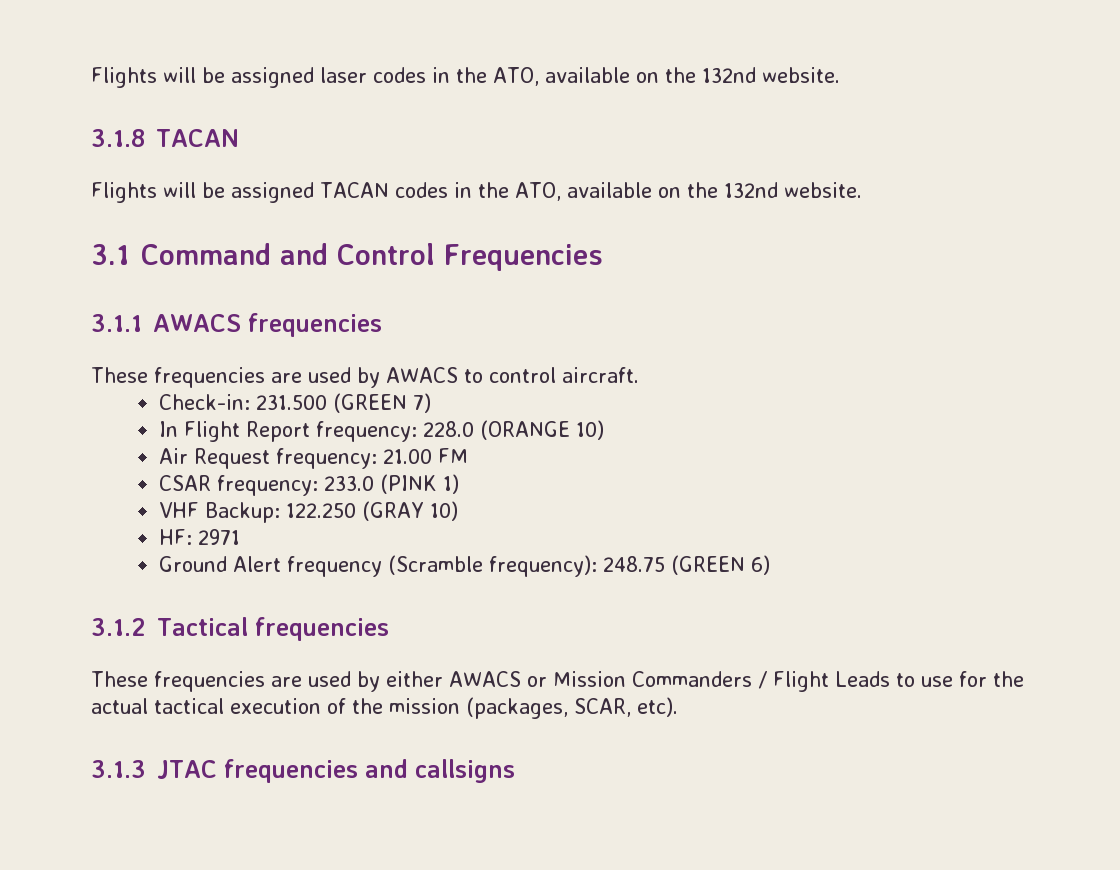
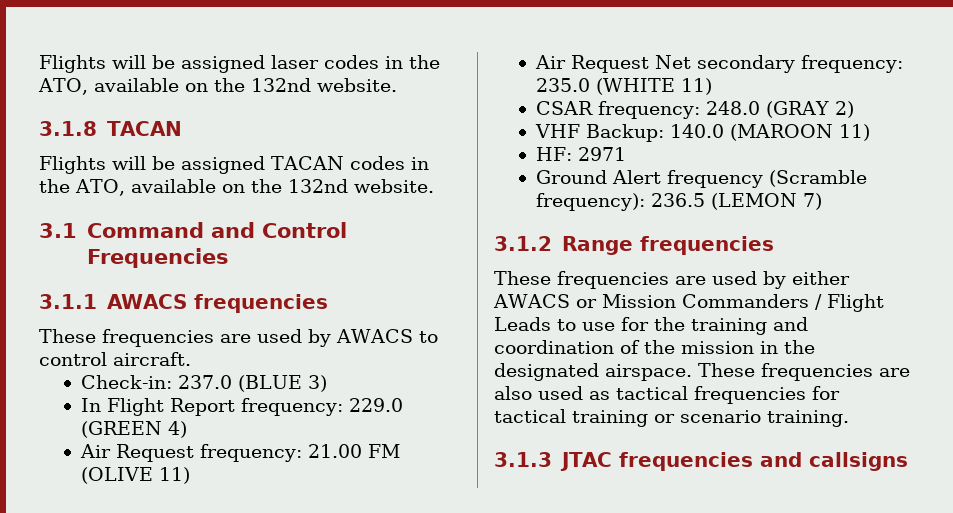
- Check-in: 231.500 (GREEN 7)
+ Check-in: 237.0 (BLUE 3)
- In Flight Report frequency: 228.0 (ORANGE 10)
+ In Flight Report frequency: 229.0 (GREEN 4)
- Air Request frequency: 21.00 FM
+ Air Request frequency: 21.00 FM (OLIVE 11)
+ Air Request Net secondary frequency: 235.0 (WHITE 11)
- CSAR frequency: 233.0 (PINK 1)
+ CSAR frequency: 248.0 (GRAY 2)
- VHF Backup: 122.250 (GRAY 10)
+ VHF Backup: 140.0 (MAROON 11)
- Ground Alert frequency (Scramble frequency): 248.75 (GREEN 6)
+ Ground Alert frequency (Scramble frequency): 236.5 (LEMON 7)
- 3.1.2 Tactical frequencies
+ 3.1.2 Range frequencies
- These frequencies are used by either AWACS or Mission Commanders / Flight Leads to use for the actual tactical execution of the mission (packages, SCAR, etc).
+ These frequencies are used by either AWACS or Mission Commanders / Flight Leads to use for the training and coordination of the mission in the designated airspace. These frequencies are also used as tactical frequencies for tactical training or scenario training.

